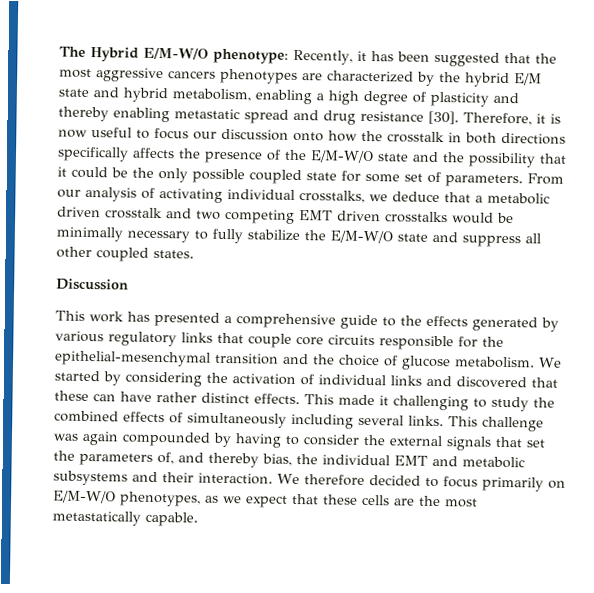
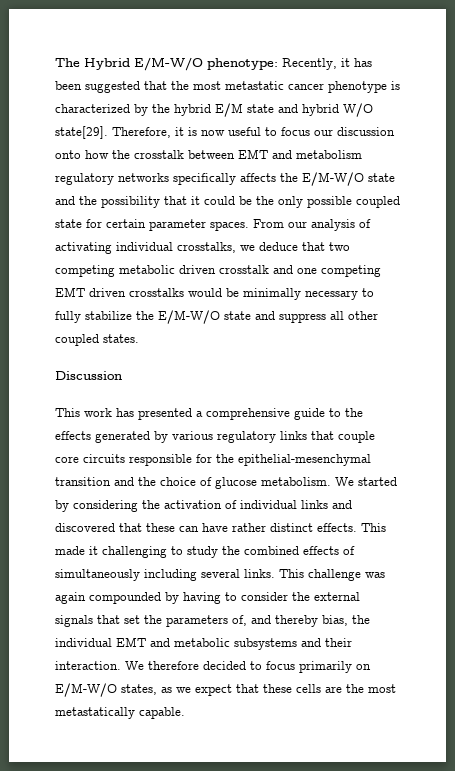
- The Hybrid E/M-W/O phenotype: Recently, it has been suggested that the most aggressive cancers phenotypes are characterized by the hybrid E/M state and hybrid metabolism, enabling a high degree of plasticity and thereby enabling metastatic spread and drug resistance [30].
+ The Hybrid E/M-W/O phenotype: Recently, it has been suggested that the most metastatic cancer phenotype is characterized by the hybrid E/M state and hybrid W/O state[29].
- Therefore, it is now useful to focus our discussion onto how the crosstalk in both directions specifically affects the presence of the E/M-W/O state and the possibility that it could be the only possible coupled state for some set of parameters.
+ Therefore, it is now useful to focus our discussion onto how the crosstalk between EMT and metabolism regulatory networks specifically affects the E/M-W/O state and the possibility that it could be the only possible coupled state for certain parameter spaces.
- From our analysis of activating individual crosstalks, we deduce that a metabolic driven crosstalk and two competing EMT driven crosstalks would be minimally necessary to fully stabilize the E/M-W/O state and suppress all other coupled states.
+ From our analysis of activating individual crosstalks, we deduce that two competing metabolic driven crosstalk and one competing EMT driven crosstalks would be minimally necessary to fully stabilize the E/M-W/O state and suppress all other coupled states.
- We therefore decided to focus primarily on E/M-W/O phenotypes, as we expect that these cells are the most metastatically capable.
+ We therefore decided to focus primarily on E/M-W/O states, as we expect that these cells are the most metastatically capable.

